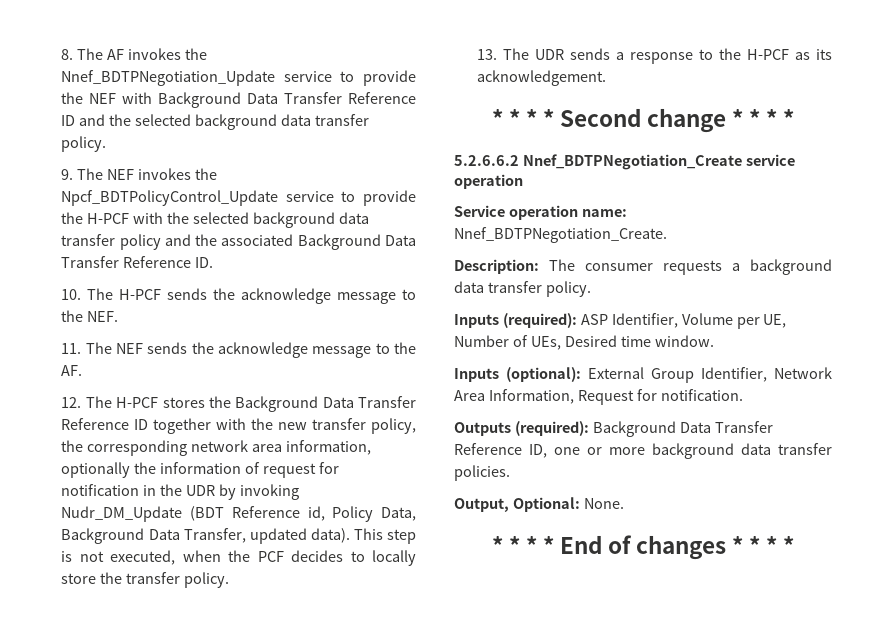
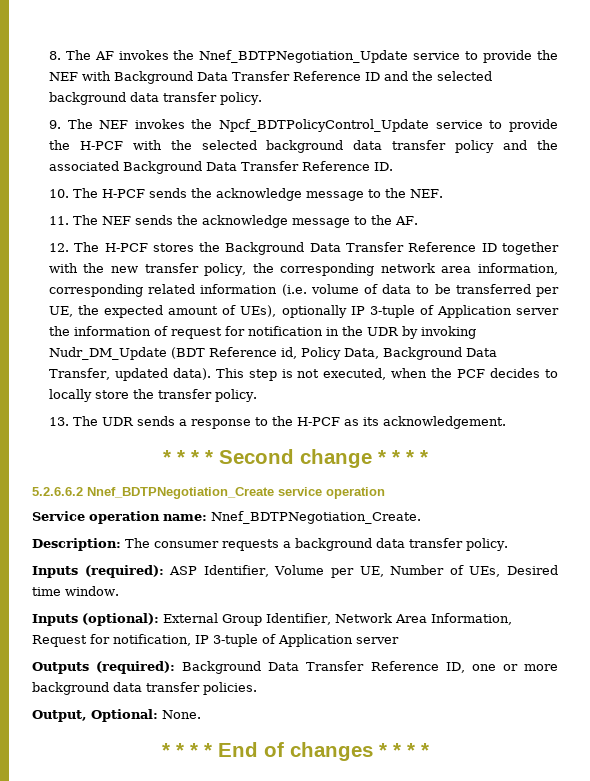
- 12. The H-PCF stores the Background Data Transfer Reference ID together with the new transfer policy, the corresponding network area information, optionally the information of request for notification in the UDR by invoking Nudr_DM_Update (BDT Reference id, Policy Data, Background Data Transfer, updated data).
+ 12. The H-PCF stores the Background Data Transfer Reference ID together with the new transfer policy, the corresponding network area information, corresponding related information (i.e. volume of data to be transferred per UE, the expected amount of UEs), optionally IP 3-tuple of Application server the information of request for notification in the UDR by invoking Nudr_DM_Update (BDT Reference id, Policy Data, Background Data Transfer, updated data).
- Inputs (optional): External Group Identifier, Network Area Information, Request for notification.
+ Inputs (optional): External Group Identifier, Network Area Information, Request for notification, IP 3-tuple of Application server

